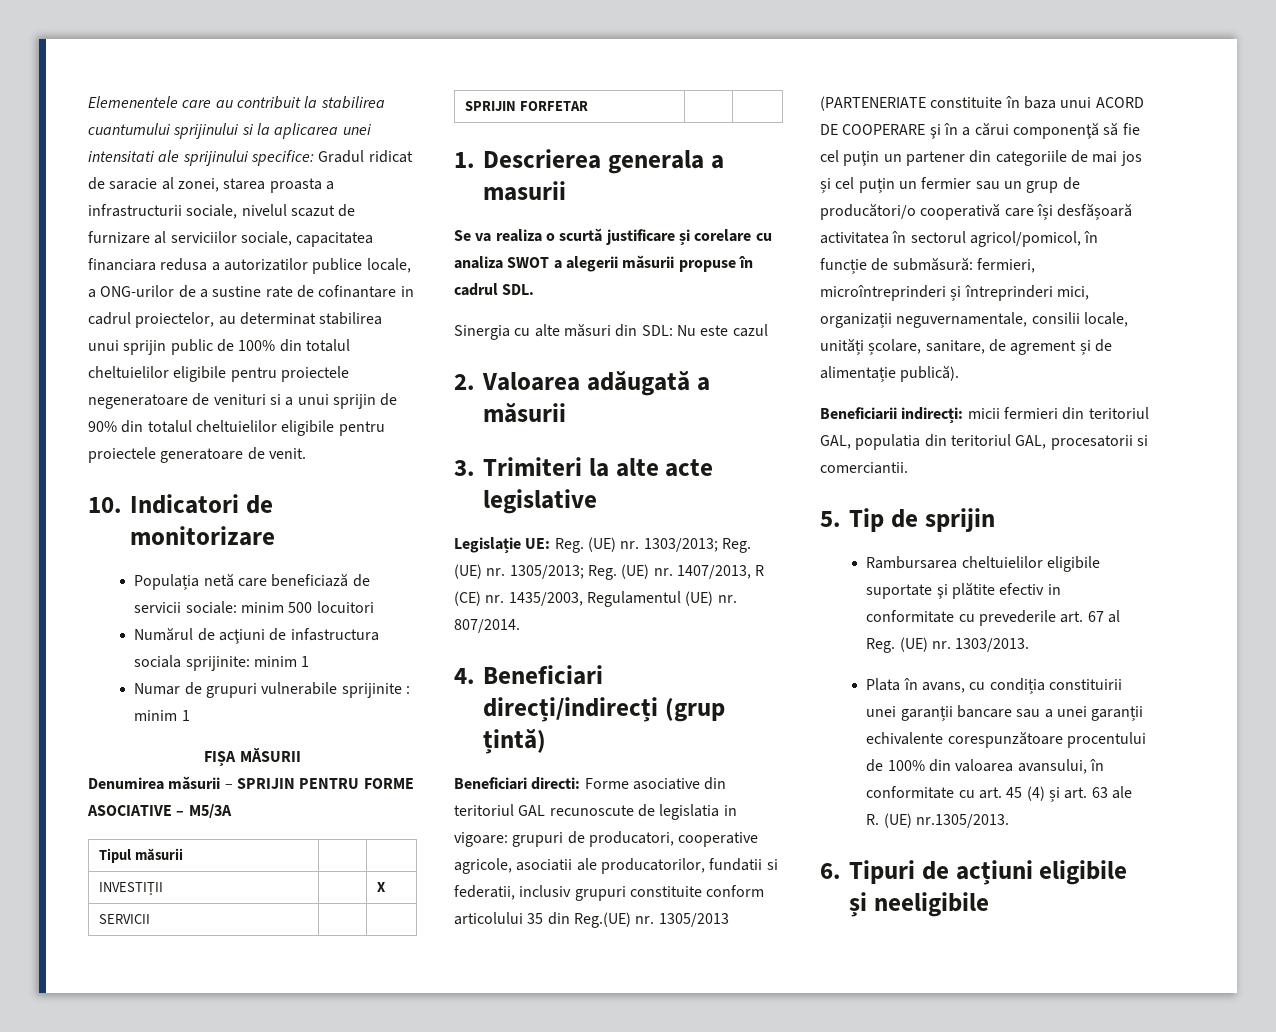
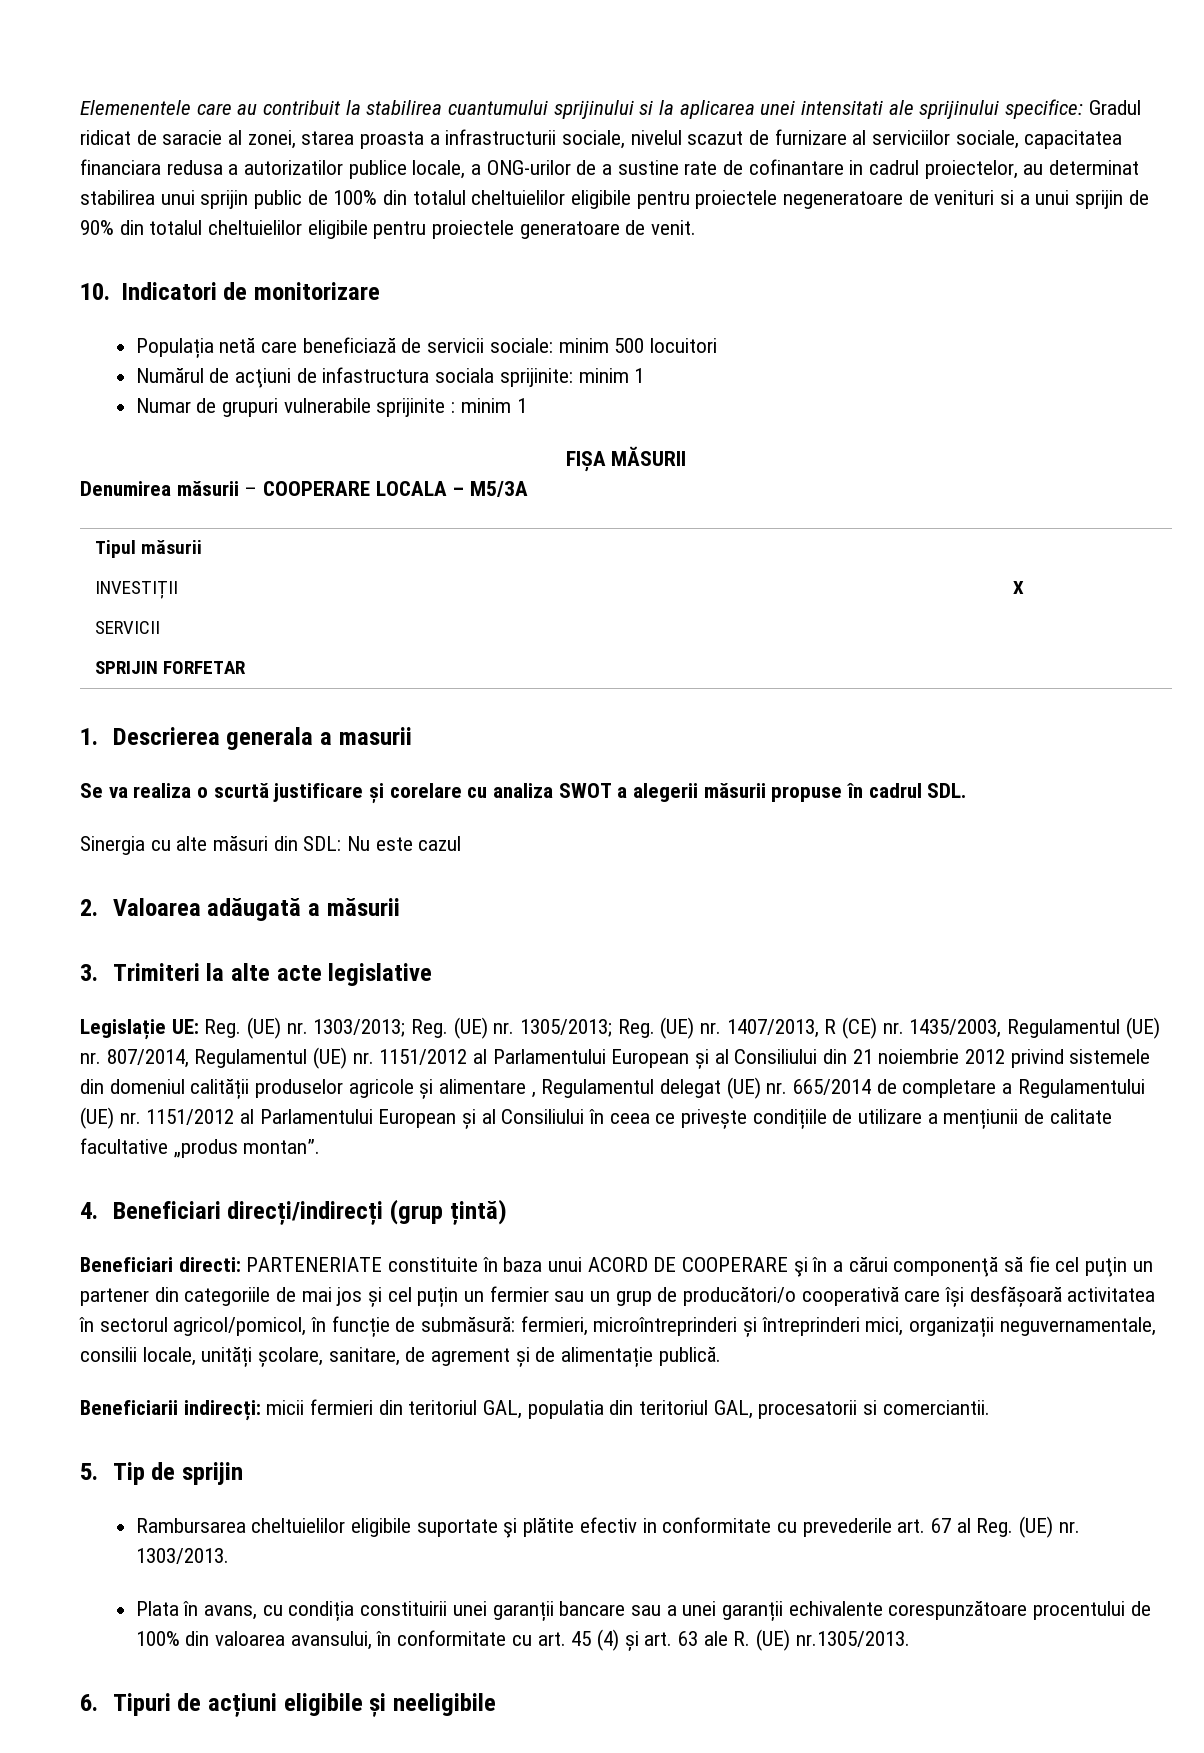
- Denumirea măsurii – SPRIJIN PENTRU FORME ASOCIATIVE – M5/3A
+ Denumirea măsurii – COOPERARE LOCALA – M5/3A
- Legislație UE: Reg. (UE) nr. 1303/2013; Reg. (UE) nr. 1305/2013; Reg. (UE) nr. 1407/2013, R (CE) nr. 1435/2003, Regulamentul (UE) nr. 807/2014.
+ Legislație UE: Reg. (UE) nr. 1303/2013; Reg. (UE) nr. 1305/2013; Reg. (UE) nr. 1407/2013, R (CE) nr. 1435/2003, Regulamentul (UE) nr. 807/2014, Regulamentul (UE) nr. 1151/2012 al Parlamentului European și al Consiliului din 21 noiembrie 2012 privind sistemele din domeniul calității produselor agricole și alimentare , Regulamentul delegat (UE) nr. 665/2014 de completare a Regulamentului (UE) nr. 1151/2012 al Parlamentului European și al Consiliului în ceea ce privește condițiile de utilizare a mențiunii de calitate facultative „produs montan”.
- Forme asociative din teritoriul GAL recunoscute de legislatia in vigoare: grupuri de producatori, cooperative agricole, asociatii ale producatorilor, fundatii si federatii, inclusiv grupuri constituite conform articolului 35 din Reg.(UE) nr. 1305/2013 (PARTENERIATE constituite în baza unui ACORD DE COOPERARE şi în a cărui componenţă să fie cel puţin un partener din categoriile de mai jos și cel puțin un fermier sau un grup de producători/o cooperativă care își desfășoară activitatea în sectorul agricol/pomicol, în funcție de submăsură:
+ PARTENERIATE constituite în baza unui ACORD DE COOPERARE şi în a cărui componenţă să fie cel puţin un partener din categoriile de mai jos și cel puțin un fermier sau un grup de producători/o cooperativă care își desfășoară activitatea în sectorul agricol/pomicol, în funcție de submăsură:
- fermieri, microîntreprinderi și întreprinderi mici, organizații neguvernamentale, consilii locale, unități școlare, sanitare, de agrement și de alimentație publică).
+ fermieri, microîntreprinderi și întreprinderi mici, organizații neguvernamentale, consilii locale, unități școlare, sanitare, de agrement și de alimentație publică.

